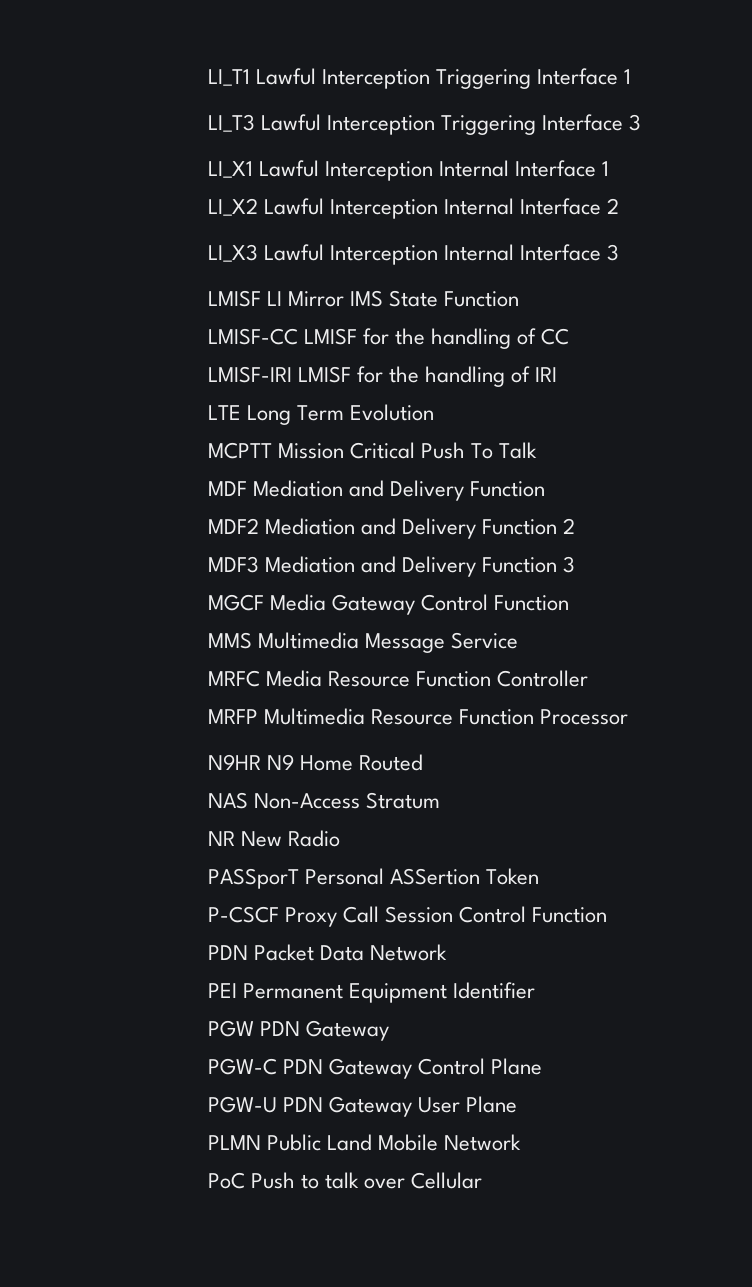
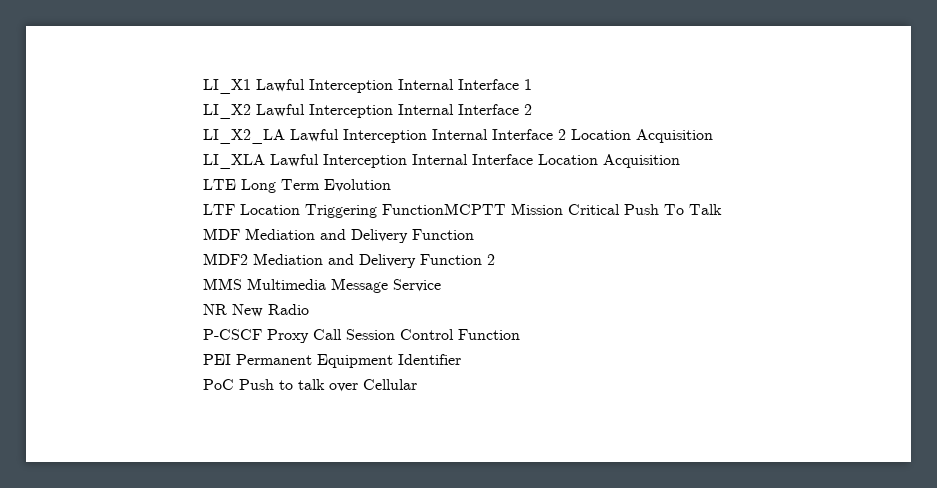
- LI_T1 Lawful Interception Triggering Interface 1
- LI_T3 Lawful Interception Triggering Interface 3
- LI_X3 Lawful Interception Internal Interface 3
- LMISF LI Mirror IMS State Function
- LMISF-CC LMISF for the handling of CC
- LMISF-IRI LMISF for the handling of IRI
+ LI_X2_LA Lawful Interception Internal Interface 2 Location Acquisition
+ LI_XLA Lawful Interception Internal Interface Location Acquisition
- MCPTT Mission Critical Push To Talk
+ LTF Location Triggering FunctionMCPTT Mission Critical Push To Talk
- MDF3 Mediation and Delivery Function 3
- MGCF Media Gateway Control Function
  MMS Multimedia Message Service
- MRFC Media Resource Function Controller
- MRFP Multimedia Resource Function Processor
- N9HR N9 Home Routed
- NAS Non-Access Stratum
- PASSporT Personal ASSertion Token
- PDN Packet Data Network
- PGW PDN Gateway
- PGW-C PDN Gateway Control Plane
- PGW-U PDN Gateway User Plane
- PLMN Public Land Mobile Network

